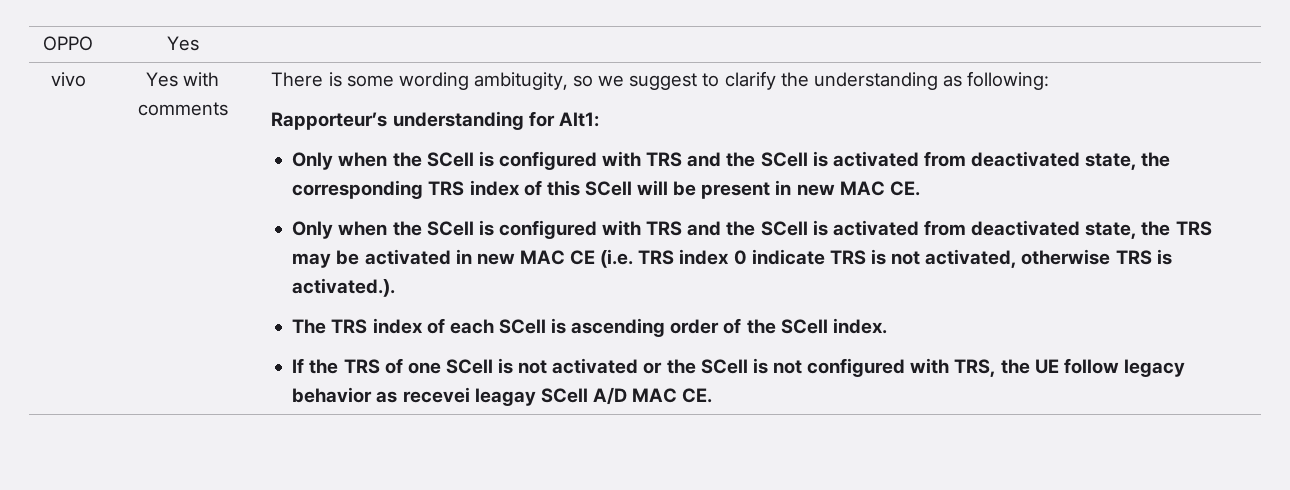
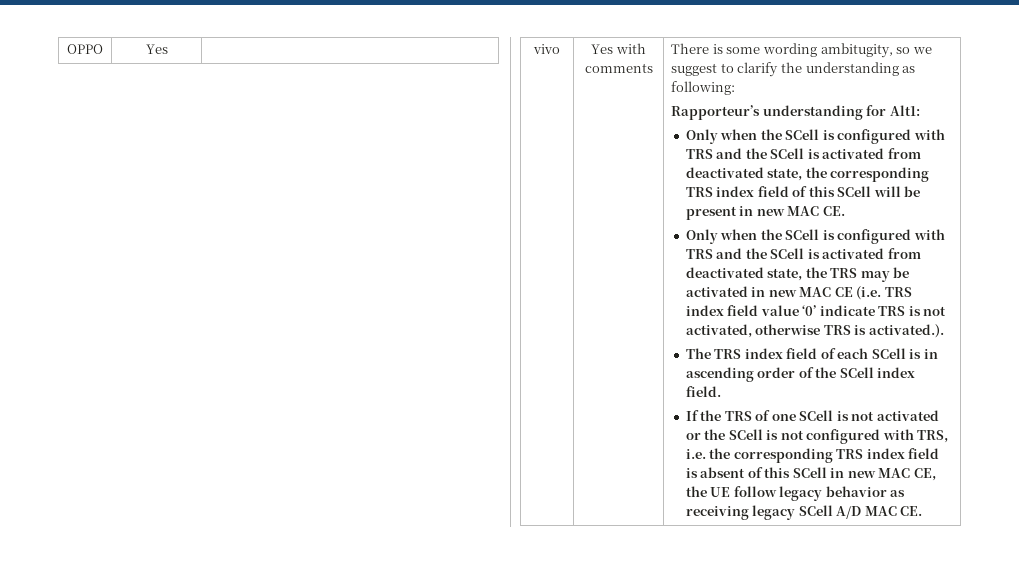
- Only when the SCell is configured with TRS and the SCell is activated from deactivated state, the corresponding TRS index of this SCell will be present in new MAC CE.
+ Only when the SCell is configured with TRS and the SCell is activated from deactivated state, the corresponding TRS index field of this SCell will be present in new MAC CE.
- Only when the SCell is configured with TRS and the SCell is activated from deactivated state, the TRS may be activated in new MAC CE (i.e. TRS index 0 indicate TRS is not activated, otherwise TRS is activated.).
+ Only when the SCell is configured with TRS and the SCell is activated from deactivated state, the TRS may be activated in new MAC CE (i.e. TRS index field value ‘0’ indicate TRS is not activated, otherwise TRS is activated.).
- The TRS index of each SCell is ascending order of the SCell index.
+ The TRS index field of each SCell is in ascending order of the SCell index field.
- If the TRS of one SCell is not activated or the SCell is not configured with TRS, the UE follow legacy behavior as recevei leagay SCell A/D MAC CE.
+ If the TRS of one SCell is not activated or the SCell is not configured with TRS, i.e. the corresponding TRS index field is absent of this SCell in new MAC CE, the UE follow legacy behavior as receiving legacy SCell A/D MAC CE.

